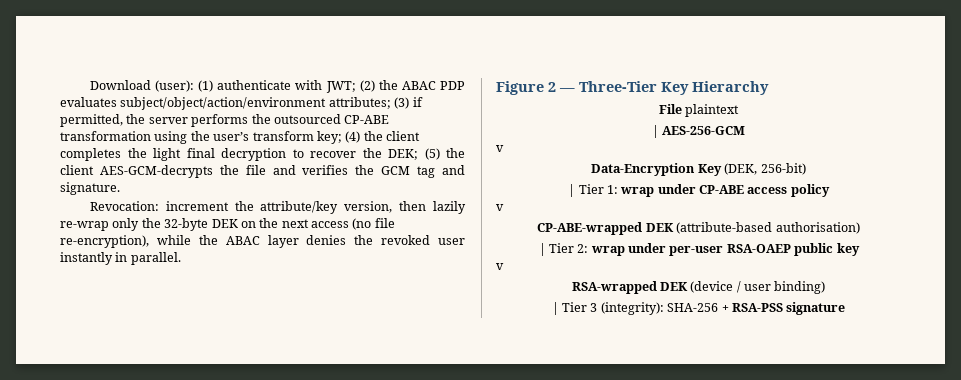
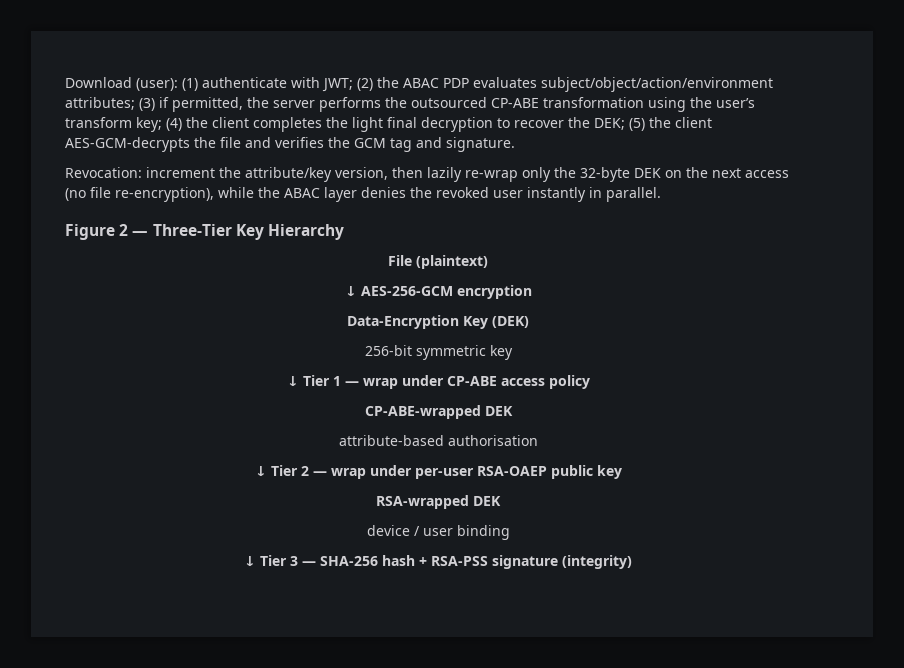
- File plaintext
- | AES-256-GCM
- v
+ File (plaintext)
+ ↓ AES-256-GCM encryption
- Data-Encryption Key (DEK, 256-bit)
- | Tier 1: wrap under CP-ABE access policy
- v
+ Data-Encryption Key (DEK)
+ 256-bit symmetric key
+ ↓ Tier 1 — wrap under CP-ABE access policy
- CP-ABE-wrapped DEK (attribute-based authorisation)
- | Tier 2: wrap under per-user RSA-OAEP public key
- v
+ CP-ABE-wrapped DEK
+ attribute-based authorisation
+ ↓ Tier 2 — wrap under per-user RSA-OAEP public key
- RSA-wrapped DEK (device / user binding)
- | Tier 3 (integrity): SHA-256 + RSA-PSS signature
+ RSA-wrapped DEK
+ device / user binding
+ ↓ Tier 3 — SHA-256 hash + RSA-PSS signature (integrity)

